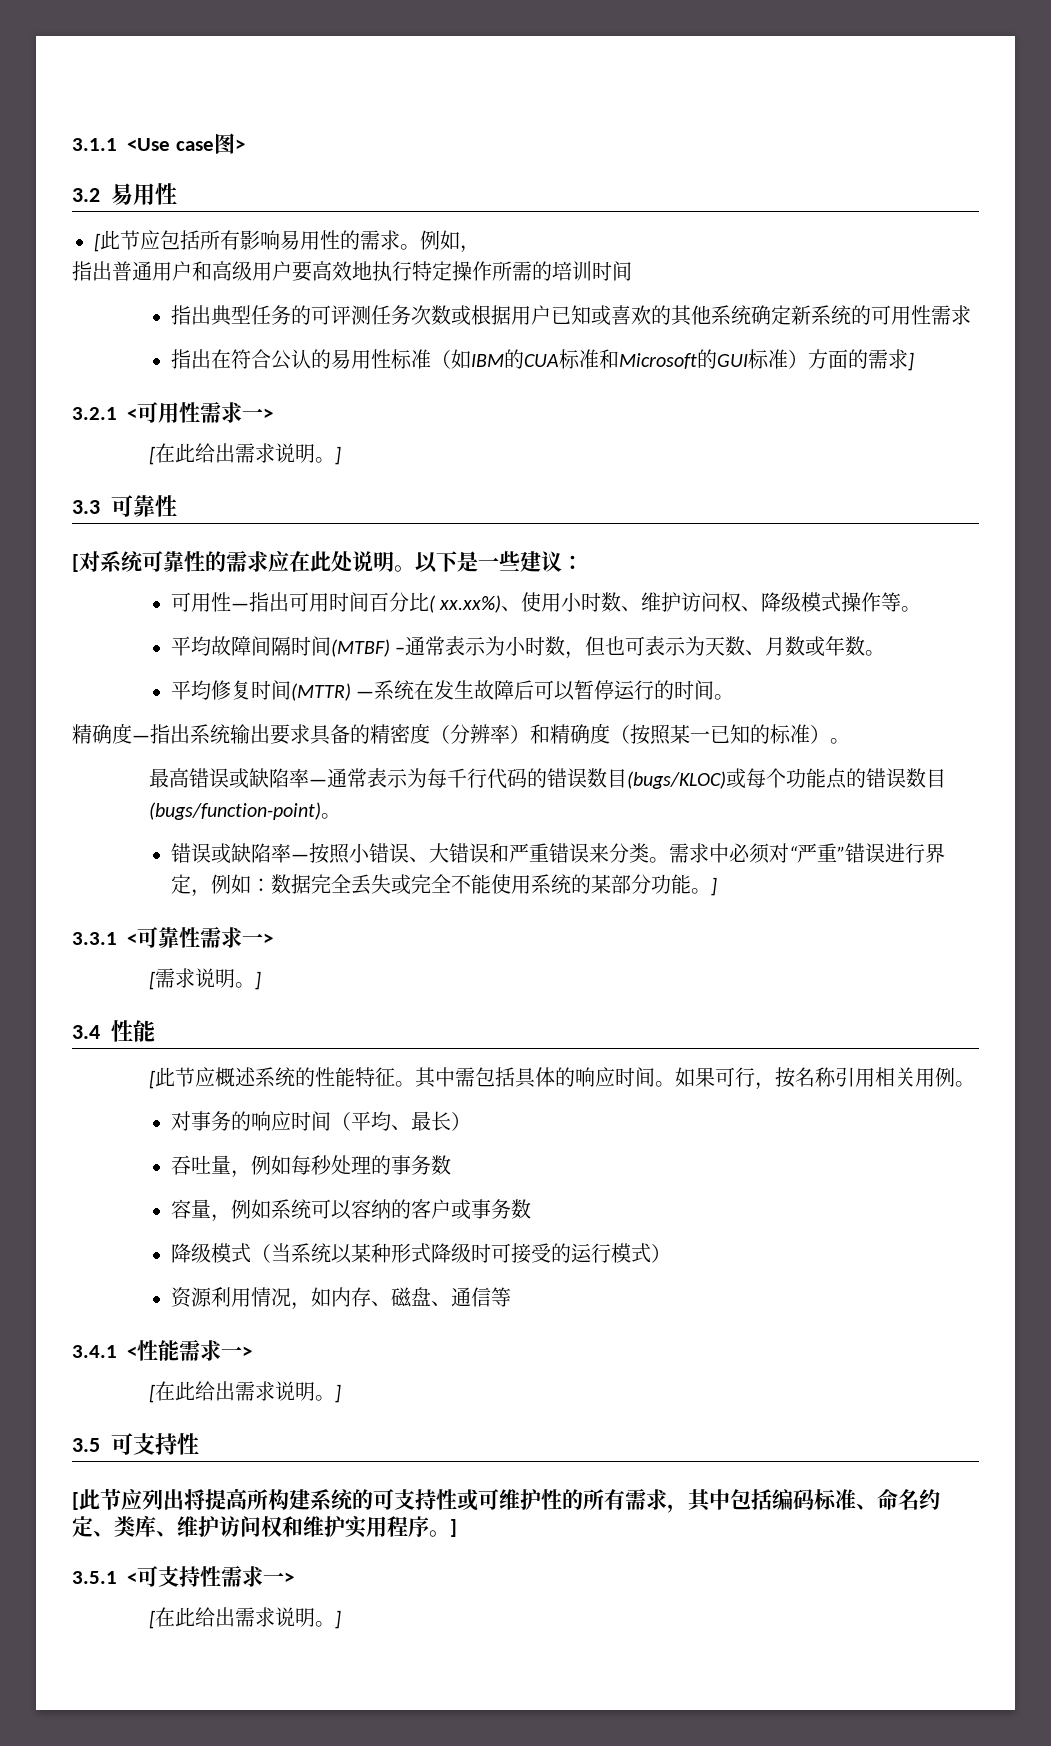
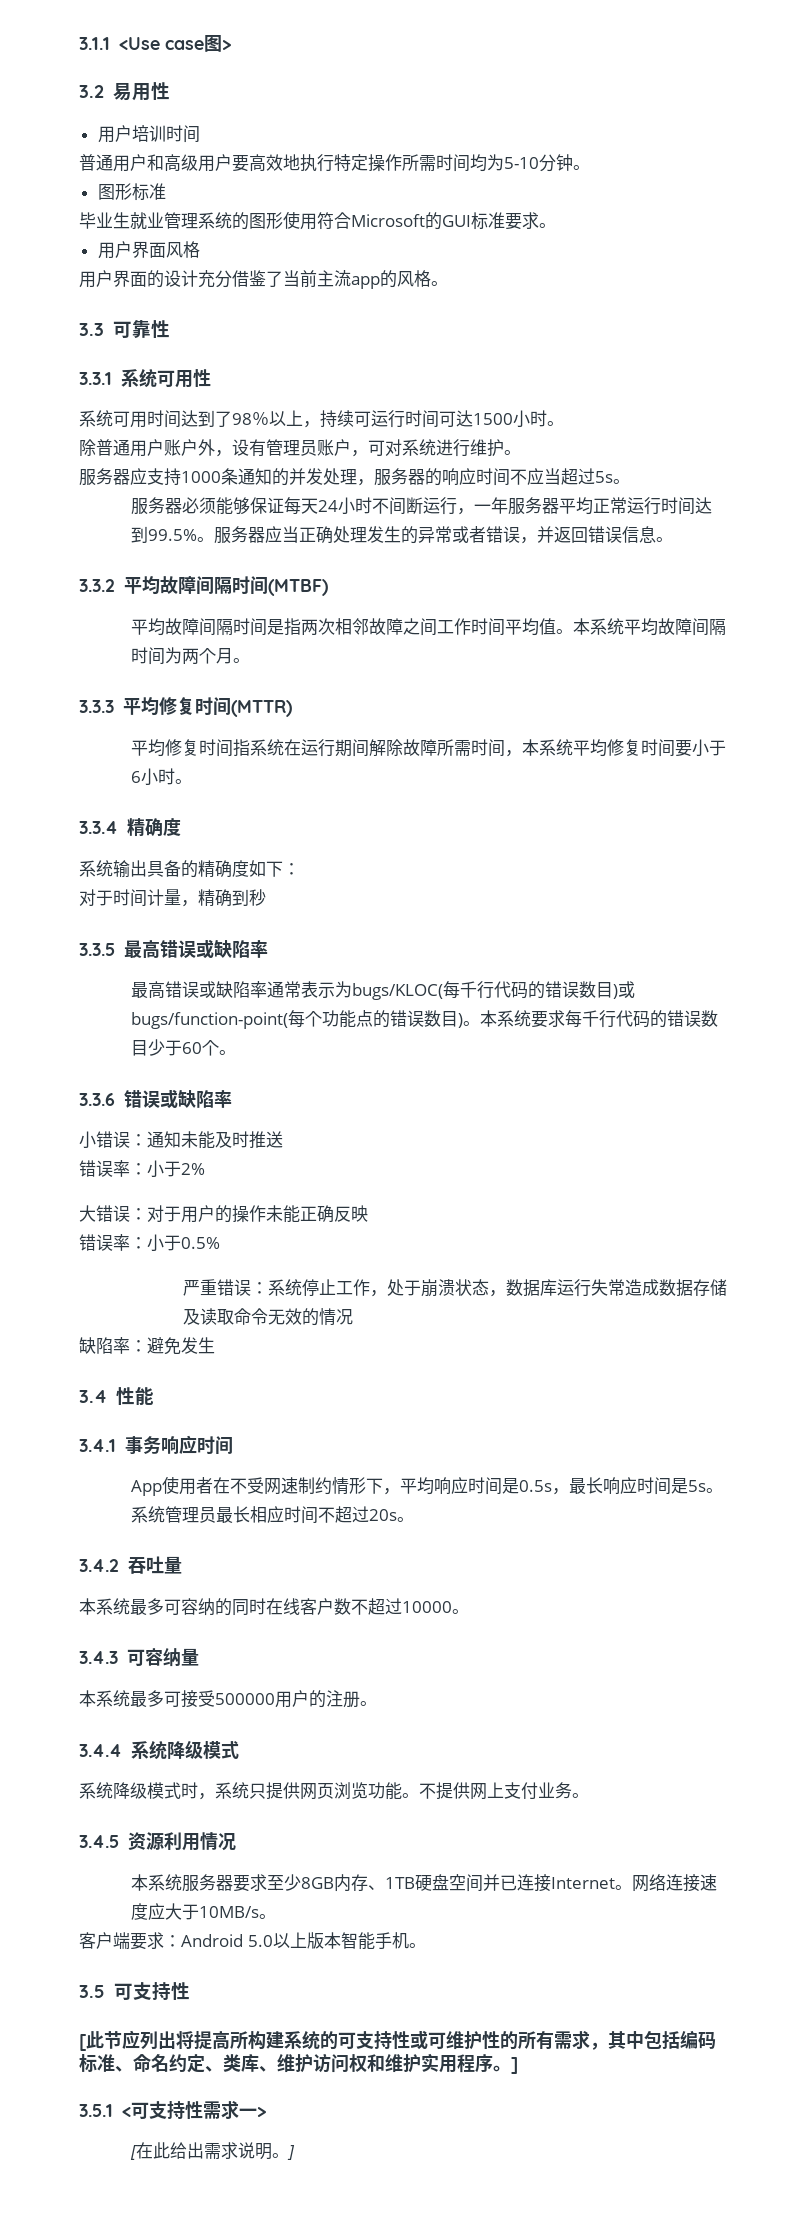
- [此节应包括所有影响易用性的需求。例如，
- 指出普通用户和高级用户要高效地执行特定操作所需的培训时间
- 指出典型任务的可评测任务次数或根据用户已知或喜欢的其他系统确定新系统的可用性需求
- 指出在符合公认的易用性标准（如IBM的CUA标准和Microsoft的GUI标准）方面的需求]
- 3.2.1 <可用性需求一>
- [在此给出需求说明。]
+ 用户培训时间
+ 普通用户和高级用户要高效地执行特定操作所需时间均为5-10分钟。
+ 图形标准
+ 毕业生就业管理系统的图形使用符合Microsoft的GUI标准要求。
+ 用户界面风格
+ 用户界面的设计充分借鉴了当前主流app的风格。
- [对系统可靠性的需求应在此处说明。以下是一些建议：
- 可用性—指出可用时间百分比( xx.xx%)、使用小时数、维护访问权、降级模式操作等。
- 平均故障间隔时间(MTBF) –通常表示为小时数，但也可表示为天数、月数或年数。
- 平均修复时间(MTTR) —系统在发生故障后可以暂停运行的时间。
- 精确度—指出系统输出要求具备的精密度（分辨率）和精确度（按照某一已知的标准）。
- 最高错误或缺陷率—通常表示为每千行代码的错误数目(bugs/KLOC)或每个功能点的错误数目(bugs/function-point)。
- 错误或缺陷率—按照小错误、大错误和严重错误来分类。需求中必须对“严重”错误进行界定，例如：数据完全丢失或完全不能使用系统的某部分功能。]
- 3.3.1 <可靠性需求一>
- [需求说明。]
+ 3.3.1系统可用性
+ 系统可用时间达到了98％以上，持续可运行时间可达1500小时。
+ 除普通用户账户外，设有管理员账户，可对系统进行维护。
+ 服务器应支持1000条通知的并发处理，服务器的响应时间不应当超过5s。
+ 服务器必须能够保证每天24小时不间断运行，一年服务器平均正常运行时间达到99.5%。服务器应当正确处理发生的异常或者错误，并返回错误信息。
+ 3.3.2平均故障间隔时间(MTBF)
+ 平均故障间隔时间是指两次相邻故障之间工作时间平均值。本系统平均故障间隔时间为两个月。
+ 3.3.3平均修复时间(MTTR)
+ 平均修复时间指系统在运行期间解除故障所需时间，本系统平均修复时间要小于6小时。
+ 3.3.4精确度
+ 系统输出具备的精确度如下：
+ 对于时间计量，精确到秒
+ 3.3.5最高错误或缺陷率
+ 最高错误或缺陷率通常表示为bugs/KLOC(每千行代码的错误数目)或bugs/function-point(每个功能点的错误数目)。本系统要求每千行代码的错误数目少于60个。
+ 3.3.6错误或缺陷率
+ 小错误：通知未能及时推送
+ 错误率：小于2%
+ 大错误：对于用户的操作未能正确反映
+ 错误率：小于0.5%
+ 严重错误：系统停止工作，处于崩溃状态，数据库运行失常造成数据存储及读取命令无效的情况
+ 缺陷率：避免发生
  3.4性能
- [此节应概述系统的性能特征。其中需包括具体的响应时间。如果可行，按名称引用相关用例。
- 对事务的响应时间（平均、最长）
- 吞吐量，例如每秒处理的事务数
- 容量，例如系统可以容纳的客户或事务数
- 降级模式（当系统以某种形式降级时可接受的运行模式）
- 资源利用情况，如内存、磁盘、通信等
- 3.4.1 <性能需求一>
- [在此给出需求说明。]
+ 3.4.1事务响应时间
+ App使用者在不受网速制约情形下，平均响应时间是0.5s，最长响应时间是5s。系统管理员最长相应时间不超过20s。
+ 3.4.2吞吐量
+ 本系统最多可容纳的同时在线客户数不超过10000。
+ 3.4.3可容纳量
+ 本系统最多可接受500000用户的注册。
+ 3.4.4系统降级模式
+ 系统降级模式时，系统只提供网页浏览功能。不提供网上支付业务。
+ 3.4.5资源利用情况
+ 本系统服务器要求至少8GB内存、1TB硬盘空间并已连接Internet。网络连接速度应大于10MB/s。
+ 客户端要求：Android 5.0以上版本智能手机。

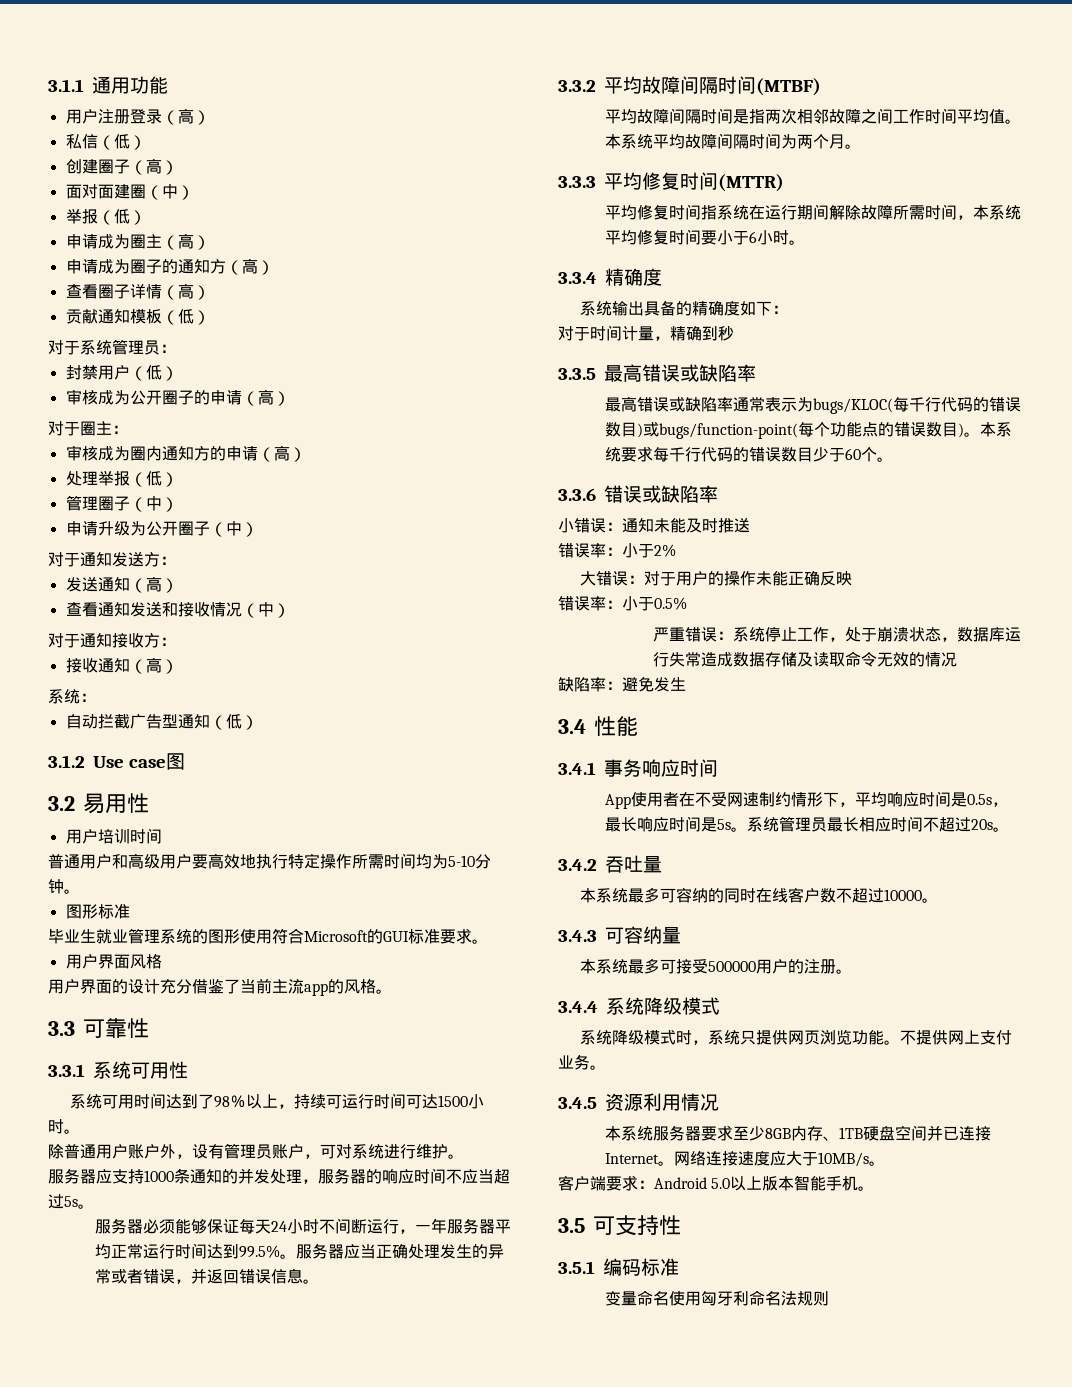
- 3.1.1 <Use case图>
+ 3.1.1通用功能
+ 用户注册登录（高）
+ 私信（低）
+ 创建圈子（高）
+ 面对面建圈（中）
+ 举报（低）
+ 申请成为圈主（高）
+ 申请成为圈子的通知方（高）
+ 查看圈子详情（高）
+ 贡献通知模板（低）
+ 对于系统管理员：
+ 封禁用户（低）
+ 审核成为公开圈子的申请（高）
+ 对于圈主：
+ 审核成为圈内通知方的申请（高）
+ 处理举报（低）
+ 管理圈子（中）
+ 申请升级为公开圈子（中）
+ 对于通知发送方：
+ 发送通知（高）
+ 查看通知发送和接收情况（中）
+ 对于通知接收方：
+ 接收通知（高）
+ 系统：
+ 自动拦截广告型通知（低）
+ 3.1.2 Use case图
- [此节应列出将提高所构建系统的可支持性或可维护性的所有需求，其中包括编码标准、命名约定、类库、维护访问权和维护实用程序。]
- 3.5.1 <可支持性需求一>
- [在此给出需求说明。]
+ 3.5.1编码标准
+ 变量命名使用匈牙利命名法规则

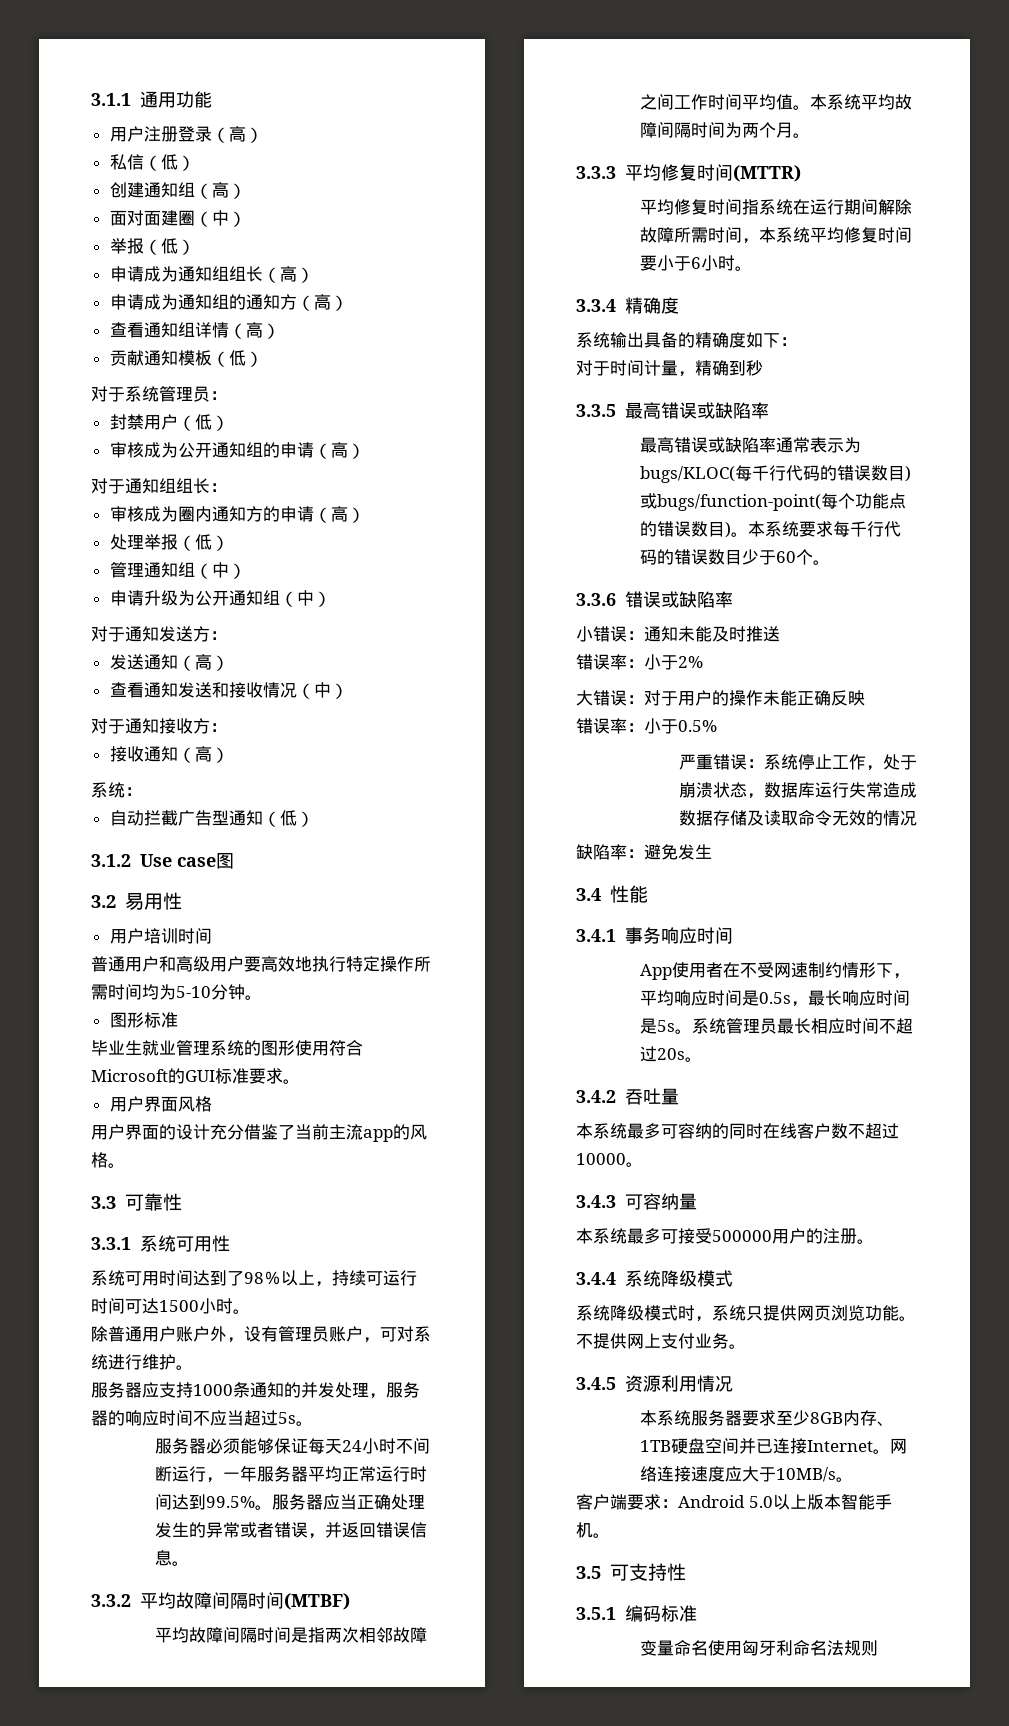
- 创建圈子（高）
+ 创建通知组（高）
- 申请成为圈主（高）
+ 申请成为通知组组长（高）
- 申请成为圈子的通知方（高）
+ 申请成为通知组的通知方（高）
- 查看圈子详情（高）
+ 查看通知组详情（高）
- 审核成为公开圈子的申请（高）
+ 审核成为公开通知组的申请（高）
- 对于圈主：
+ 对于通知组组长：
- 管理圈子（中）
+ 管理通知组（中）
- 申请升级为公开圈子（中）
+ 申请升级为公开通知组（中）

